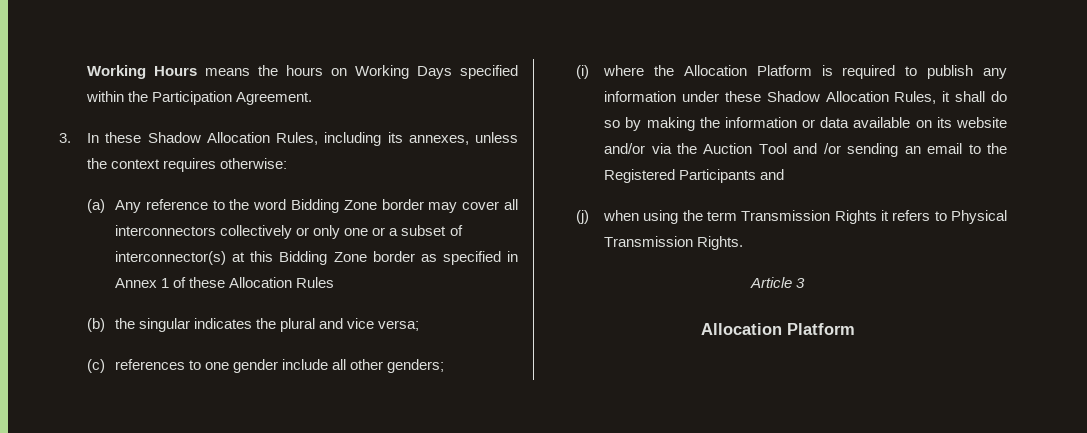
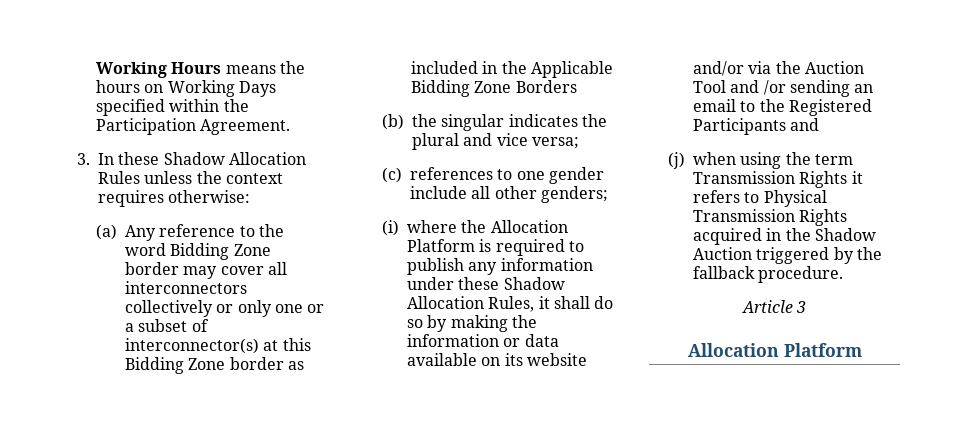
- 3. In these Shadow Allocation Rules, including its annexes, unless the context requires otherwise:
+ 3. In these Shadow Allocation Rules unless the context requires otherwise:
- (a) Any reference to the word Bidding Zone border may cover all interconnectors collectively or only one or a subset of interconnector(s) at this Bidding Zone border as specified in Annex 1 of these Allocation Rules
+ (a) Any reference to the word Bidding Zone border may cover all interconnectors collectively or only one or a subset of interconnector(s) at this Bidding Zone border as included in the Applicable Bidding Zone Borders
- (j) when using the term Transmission Rights it refers to Physical Transmission Rights.
+ (j) when using the term Transmission Rights it refers to Physical Transmission Rights acquired in the Shadow Auction triggered by the fallback procedure.

